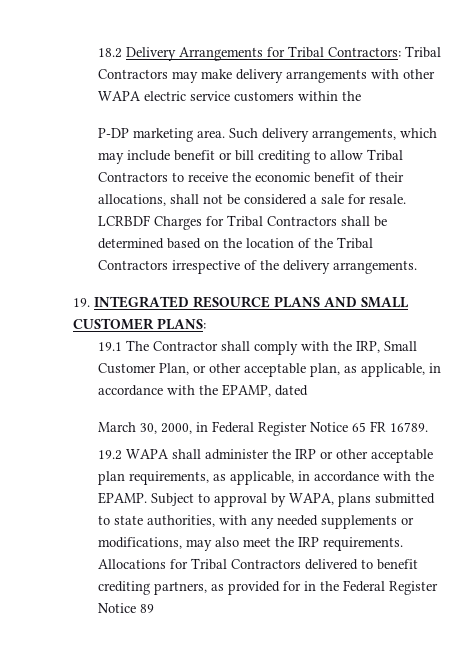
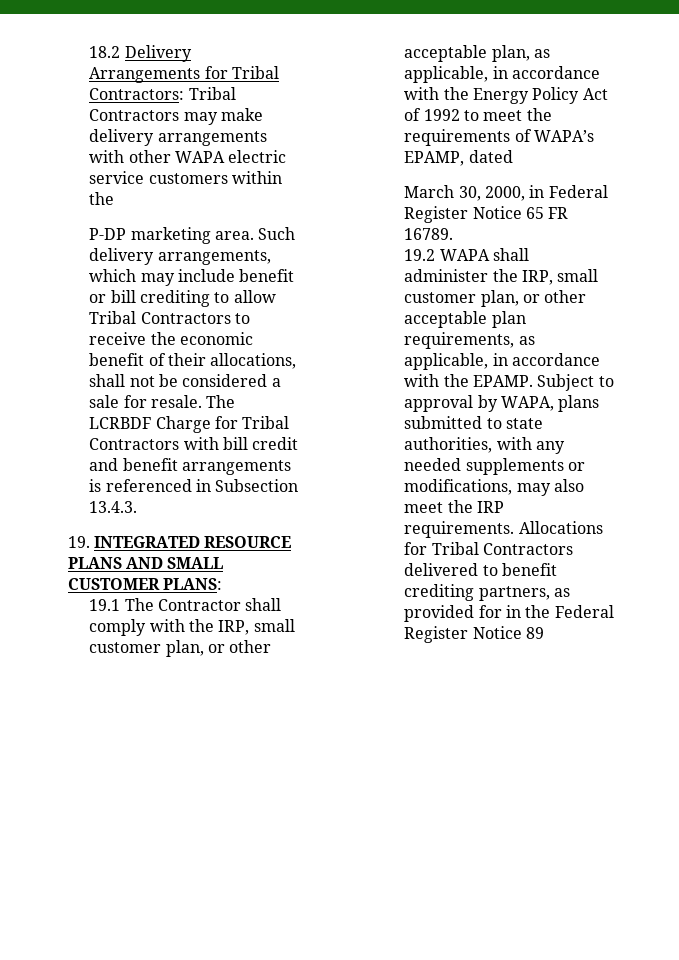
- LCRBDF Charges for Tribal Contractors shall be determined based on the location of the Tribal Contractors irrespective of the delivery arrangements.
+ The LCRBDF Charge for Tribal Contractors with bill credit and benefit arrangements is referenced in Subsection 13.4.3.
- 19.1 The Contractor shall comply with the IRP, Small Customer Plan, or other acceptable plan, as applicable, in accordance with the EPAMP, dated
+ 19.1 The Contractor shall comply with the IRP, small customer plan, or other acceptable plan, as applicable, in accordance with the Energy Policy Act of 1992 to meet the requirements of WAPA’s EPAMP, dated
- 19.2 WAPA shall administer the IRP or other acceptable plan requirements, as applicable, in accordance with the EPAMP.
+ 19.2 WAPA shall administer the IRP, small customer plan, or other acceptable plan requirements, as applicable, in accordance with the EPAMP.

